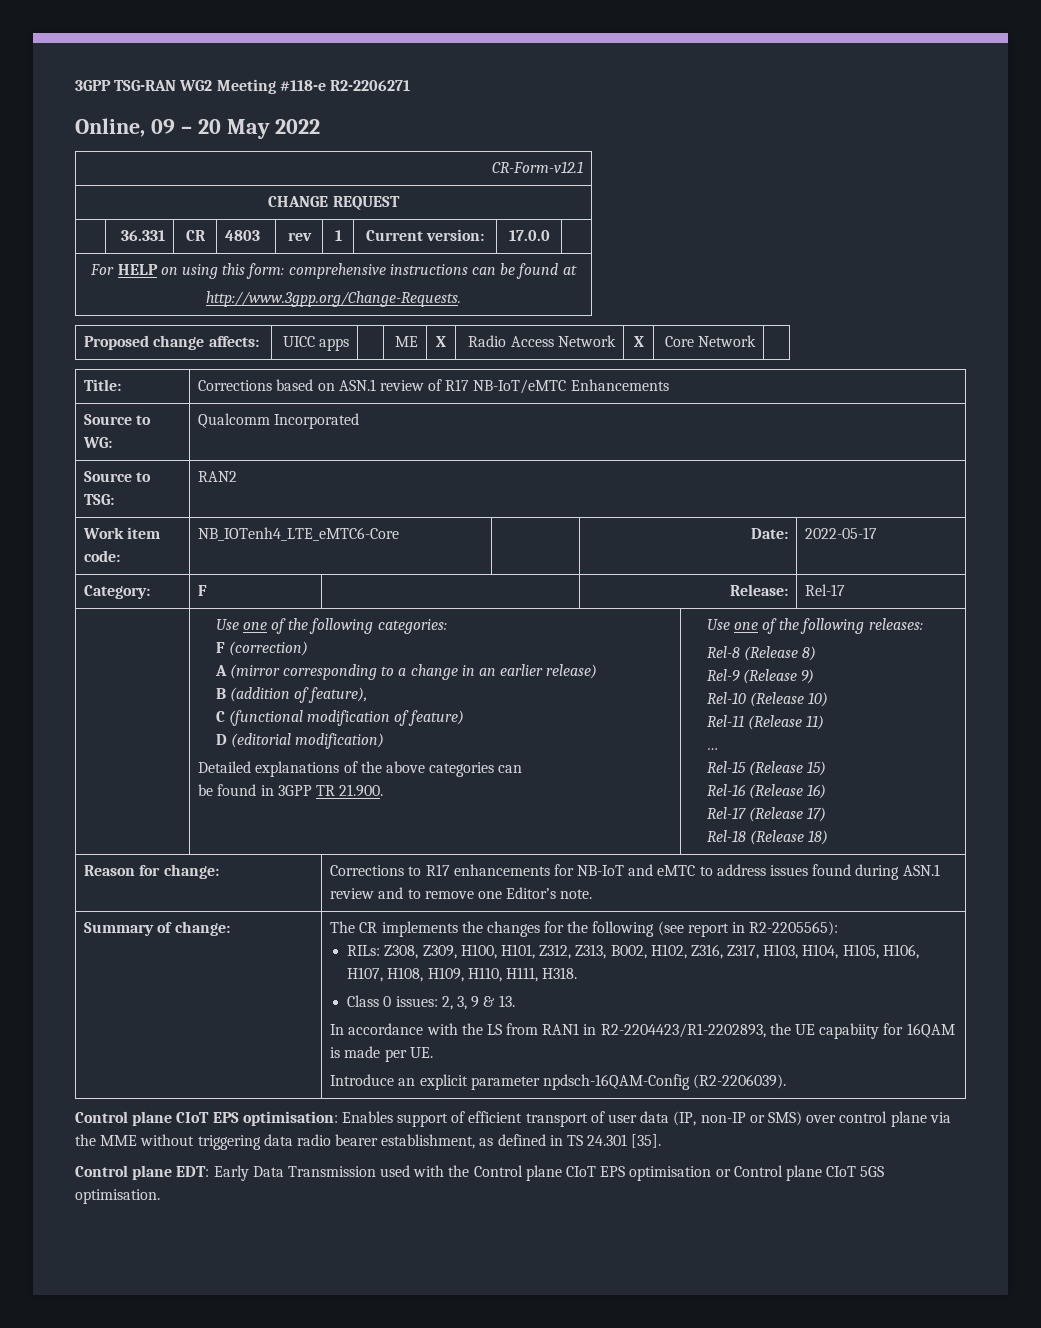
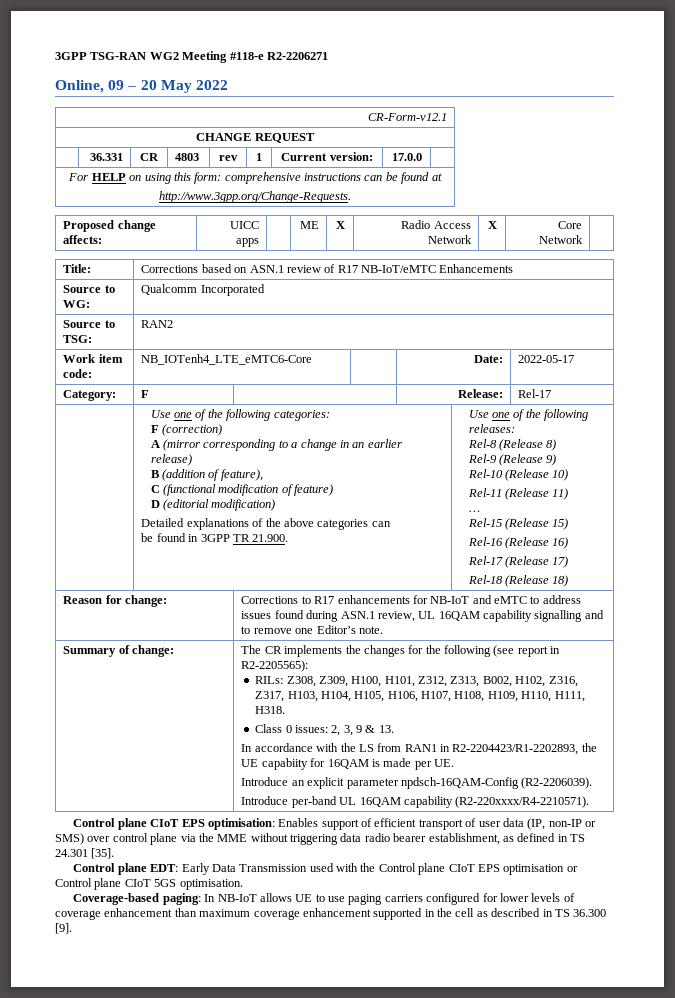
- Reason for change: | Corrections to R17 enhancements for NB-IoT and eMTC to address issues found during ASN.1 review and to remove one Editor’s note.
+ Reason for change: | Corrections to R17 enhancements for NB-IoT and eMTC to address issues found during ASN.1 review, UL 16QAM capability signalling and to remove one Editor’s note.
+ Introduce per-band UL 16QAM capability (R2-220xxxx/R4-2210571).
+ Coverage-based paging: In NB-IoT allows UE to use paging carriers configured for lower levels of coverage enhancement than maximum coverage enhancement supported in the cell as described in TS 36.300 [9].

